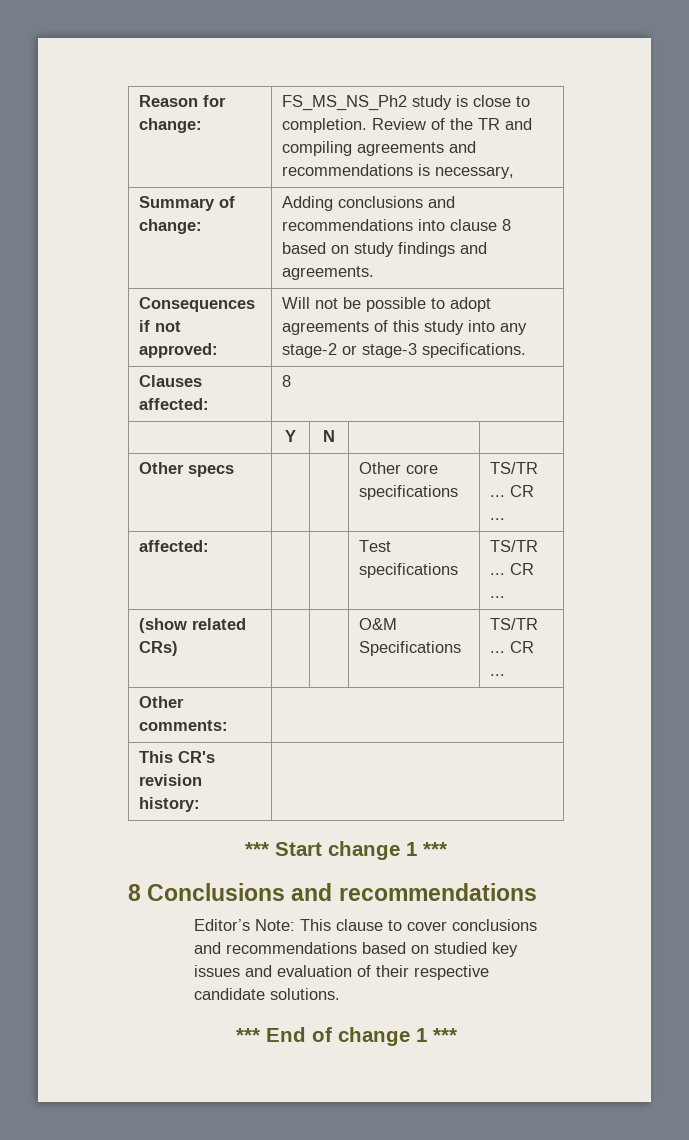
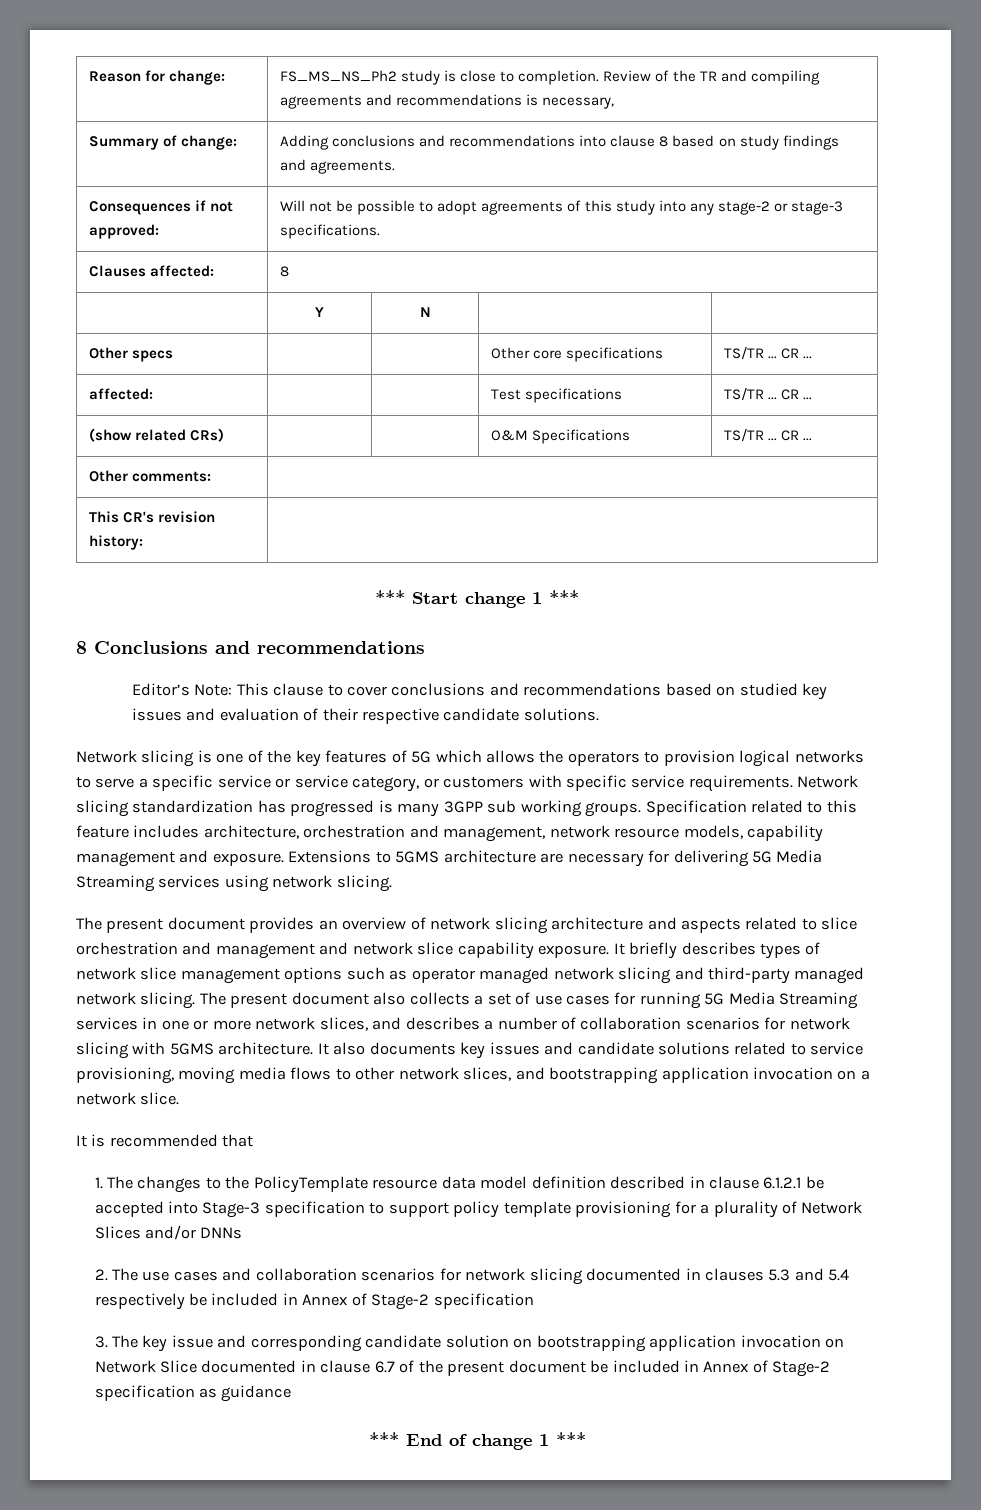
+ Network slicing is one of the key features of 5G which allows the operators to provision logical networks to serve a specific service or service category, or customers with specific service requirements. Network slicing standardization has progressed is many 3GPP sub working groups. Specification related to this feature includes architecture, orchestration and management, network resource models, capability management and exposure. Extensions to 5GMS architecture are necessary for delivering 5G Media Streaming services using network slicing.
+ The present document provides an overview of network slicing architecture and aspects related to slice orchestration and management and network slice capability exposure. It briefly describes types of network slice management options such as operator managed network slicing and third-party managed network slicing. The present document also collects a set of use cases for running 5G Media Streaming services in one or more network slices, and describes a number of collaboration scenarios for network slicing with 5GMS architecture. It also documents key issues and candidate solutions related to service provisioning, moving media flows to other network slices, and bootstrapping application invocation on a network slice.
+ It is recommended that
+ 1. The changes to the PolicyTemplate resource data model definition described in clause 6.1.2.1 be accepted into Stage-3 specification to support policy template provisioning for a plurality of Network Slices and/or DNNs
+ 2. The use cases and collaboration scenarios for network slicing documented in clauses 5.3 and 5.4 respectively be included in Annex of Stage-2 specification
+ 3. The key issue and corresponding candidate solution on bootstrapping application invocation on Network Slice documented in clause 6.7 of the present document be included in Annex of Stage-2 specification as guidance

